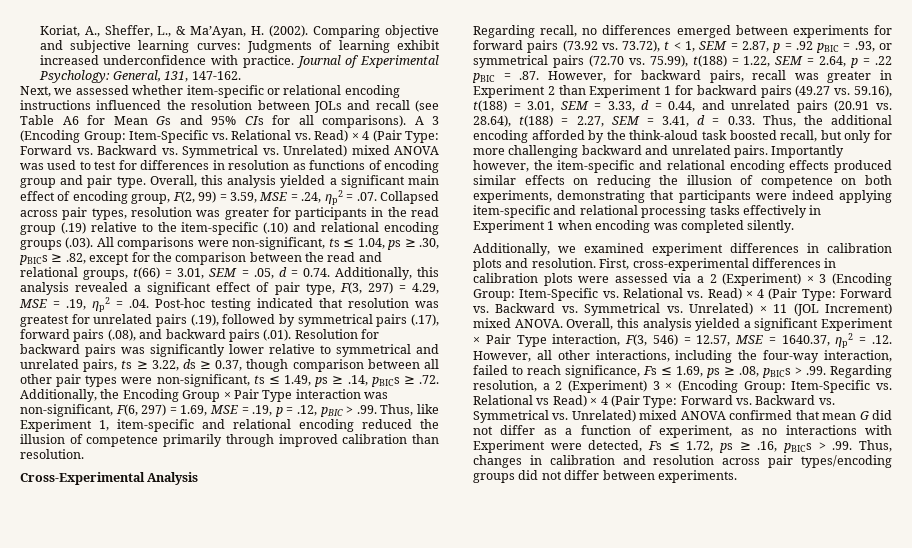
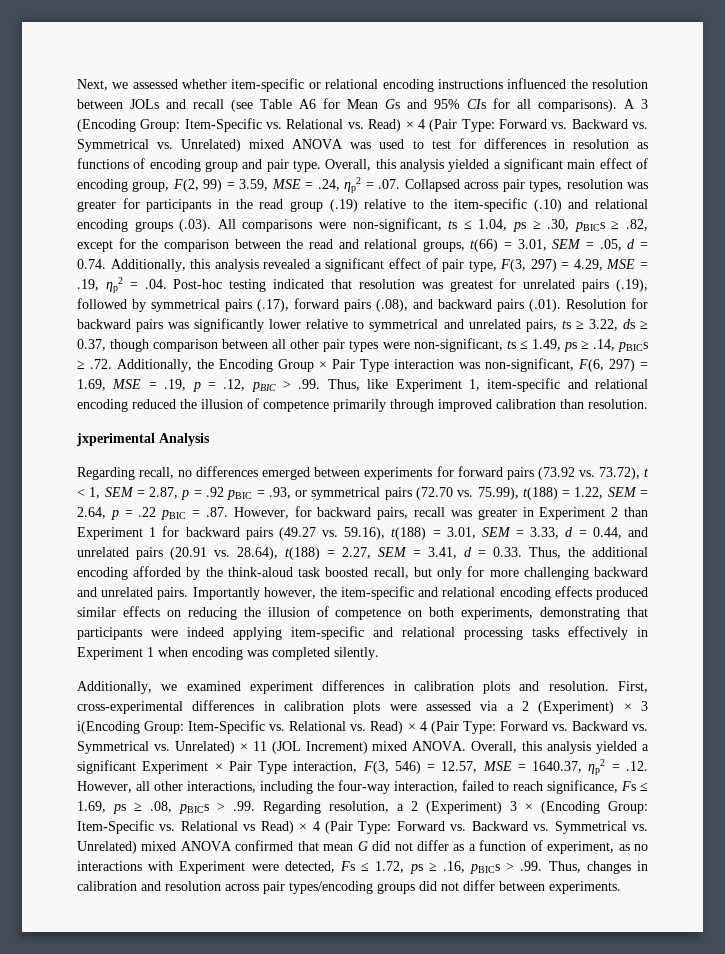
- Koriat, A., Sheffer, L., & Ma’Ayan, H. (2002). Comparing objective and subjective learning curves: Judgments of learning exhibit increased underconfidence with practice. Journal of Experimental Psychology: General, 131, 147-162.
- Cross-Experimental Analysis
+ jxperimental Analysis
- First, cross-experimental differences in calibration plots were assessed via a 2 (Experiment) × 3 (Encoding Group: Item-Specific vs. Relational vs. Read) × 4 (Pair Type: Forward vs. Backward vs. Symmetrical vs. Unrelated) × 11 (JOL Increment) mixed ANOVA.
+ First, cross-experimental differences in calibration plots were assessed via a 2 (Experiment) × 3 i(Encoding Group: Item-Specific vs. Relational vs. Read) × 4 (Pair Type: Forward vs. Backward vs. Symmetrical vs. Unrelated) × 11 (JOL Increment) mixed ANOVA.

